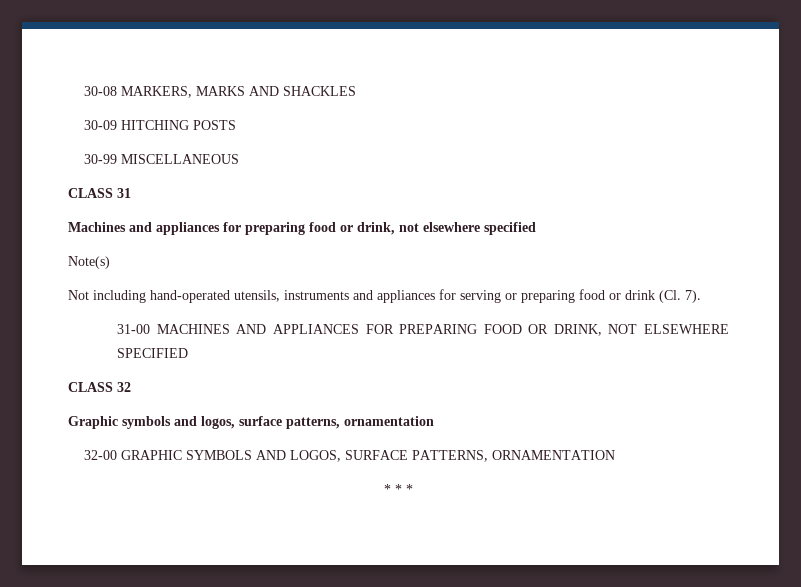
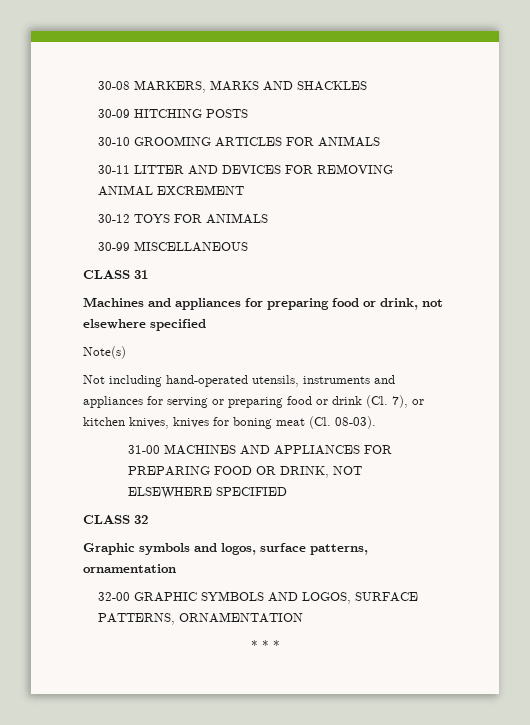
+ 30-10 GROOMING ARTICLES FOR ANIMALS
+ 30-11 LITTER AND DEVICES FOR REMOVING ANIMAL EXCREMENT
+ 30-12 TOYS FOR ANIMALS
- Not including hand-operated utensils, instruments and appliances for serving or preparing food or drink (Cl. 7).
+ Not including hand-operated utensils, instruments and appliances for serving or preparing food or drink (Cl. 7), or kitchen knives, knives for boning meat (Cl. 08-03).

